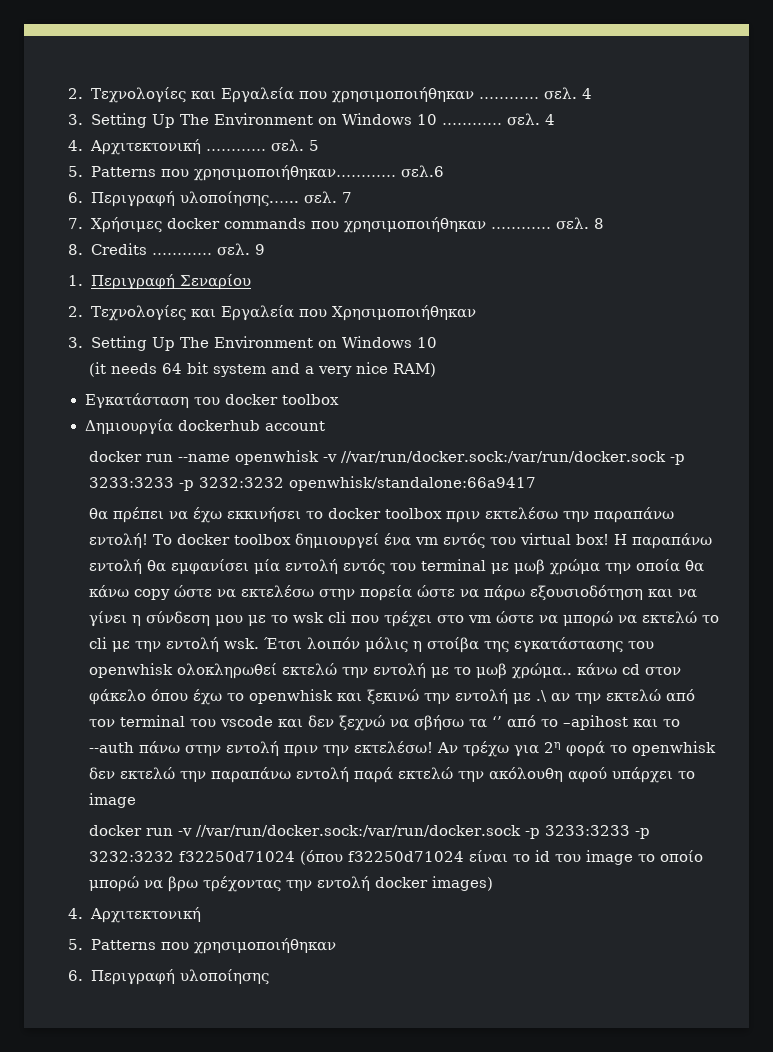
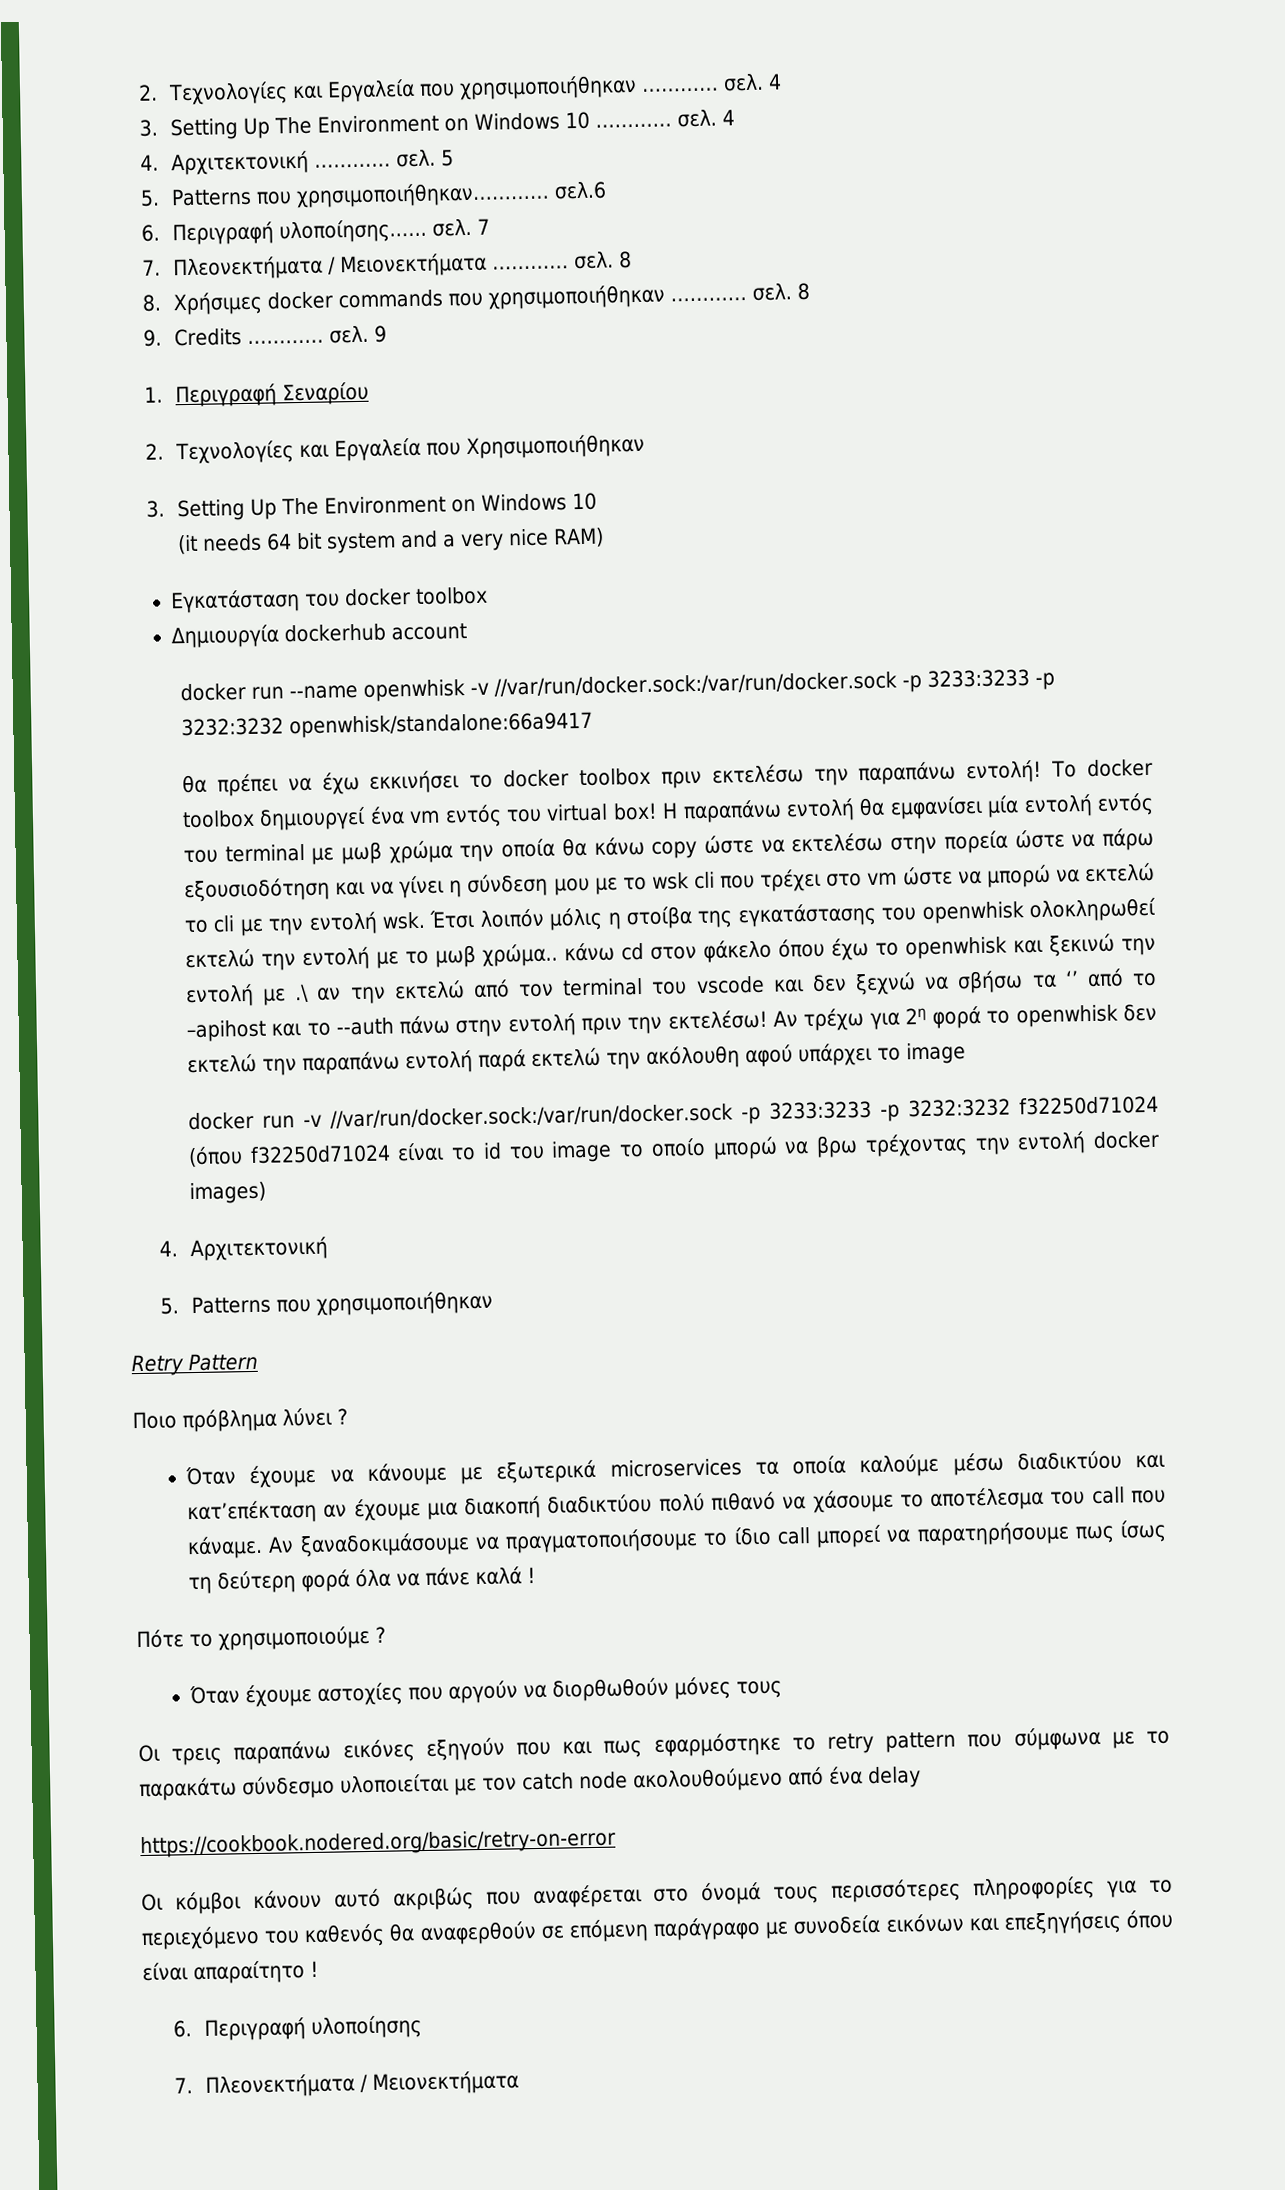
- 7. Χρήσιμες docker commands που χρησιμοποιήθηκαν ………… σελ.
+ 7. Πλεονεκτήματα / Μειονεκτήματα ………… σελ. 8
+ 8. Χρήσιμες docker commands που χρησιμοποιήθηκαν ………… σελ.
- 8. Credits ………… σελ.
+ 9. Credits ………… σελ.
+ Retry Pattern
+ Ποιο πρόβλημα λύνει ?
+ Όταν έχουμε να κάνουμε με εξωτερικά microservices τα οποία καλούμε μέσω διαδικτύου και κατ’επέκταση αν έχουμε μια διακοπή διαδικτύου πολύ πιθανό να χάσουμε το αποτέλεσμα του call που κάναμε. Αν ξαναδοκιμάσουμε να πραγματοποιήσουμε το ίδιο call μπορεί να παρατηρήσουμε πως ίσως τη δεύτερη φορά όλα να πάνε καλά !
+ Πότε το χρησιμοποιούμε ?
+ Όταν έχουμε αστοχίες που αργούν να διορθωθούν μόνες τους
+ Οι τρεις παραπάνω εικόνες εξηγούν που και πως εφαρμόστηκε το retry pattern που σύμφωνα με το παρακάτω σύνδεσμο υλοποιείται με τον catch node ακολουθούμενο από ένα delay
+ https://cookbook.nodered.org/basic/retry-on-error
+ Οι κόμβοι κάνουν αυτό ακριβώς που αναφέρεται στο όνομά τους περισσότερες πληροφορίες για το περιεχόμενο του καθενός θα αναφερθούν σε επόμενη παράγραφο με συνοδεία εικόνων και επεξηγήσεις όπου είναι απαραίτητο !
  6. Περιγραφή υλοποίησης
+ 7. Πλεονεκτήματα / Μειονεκτήματα

